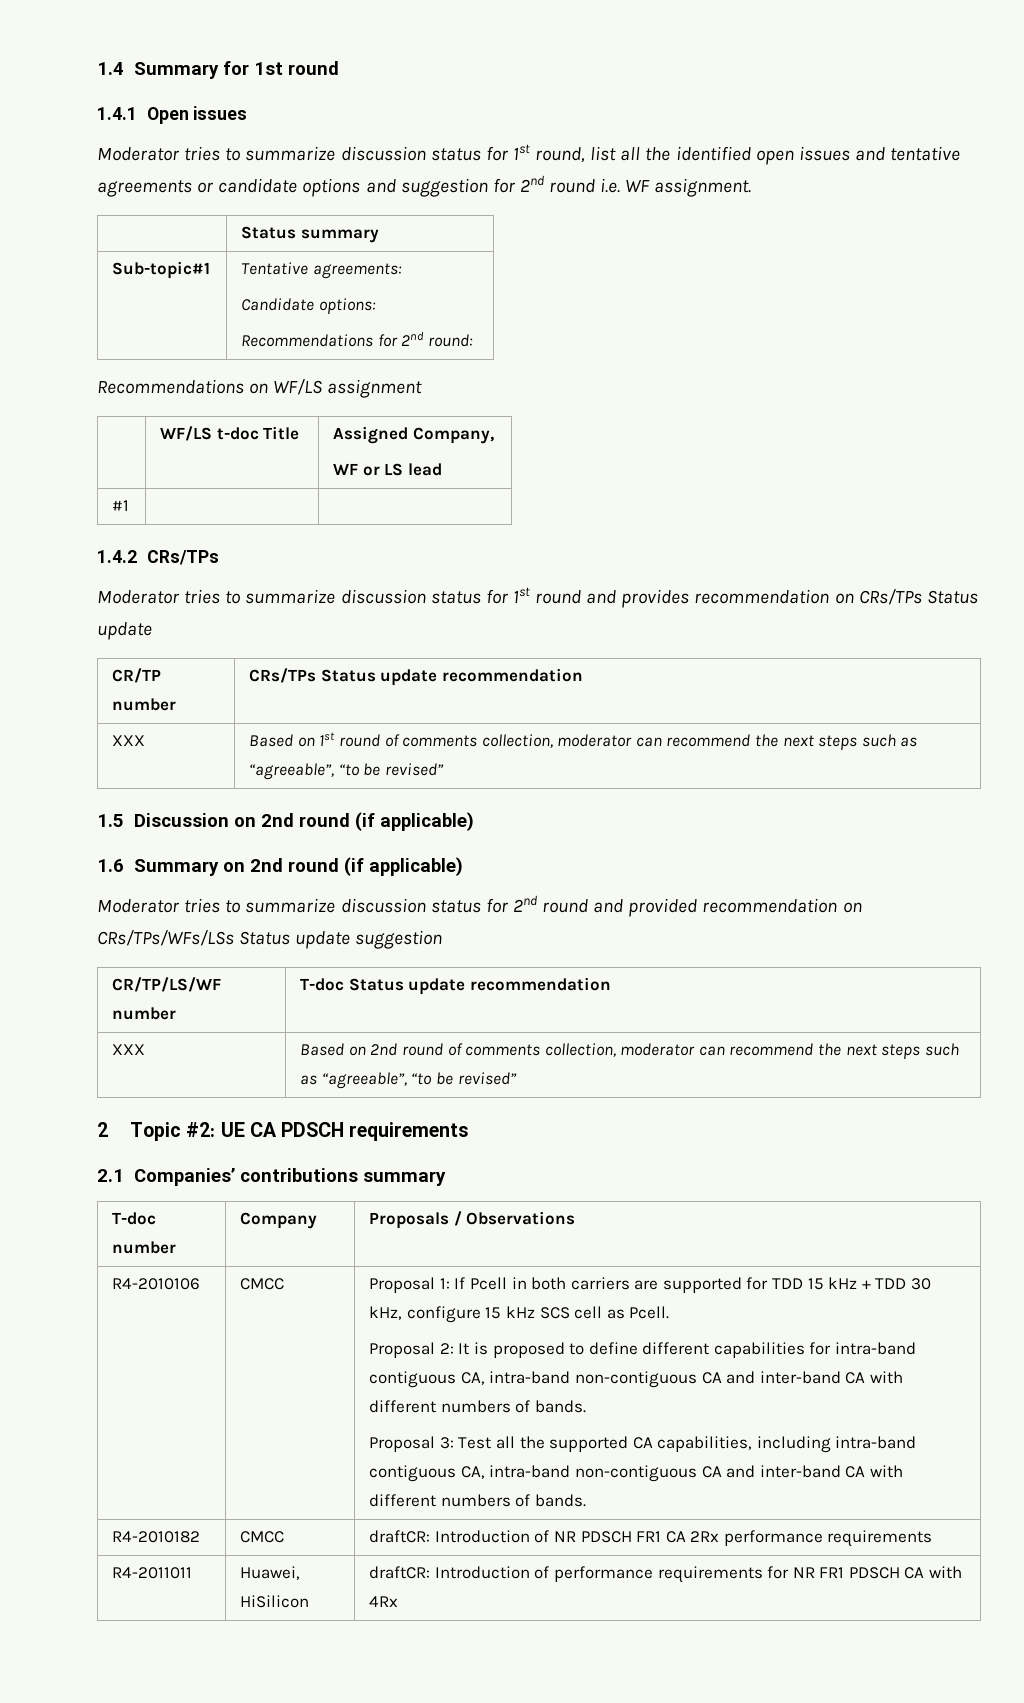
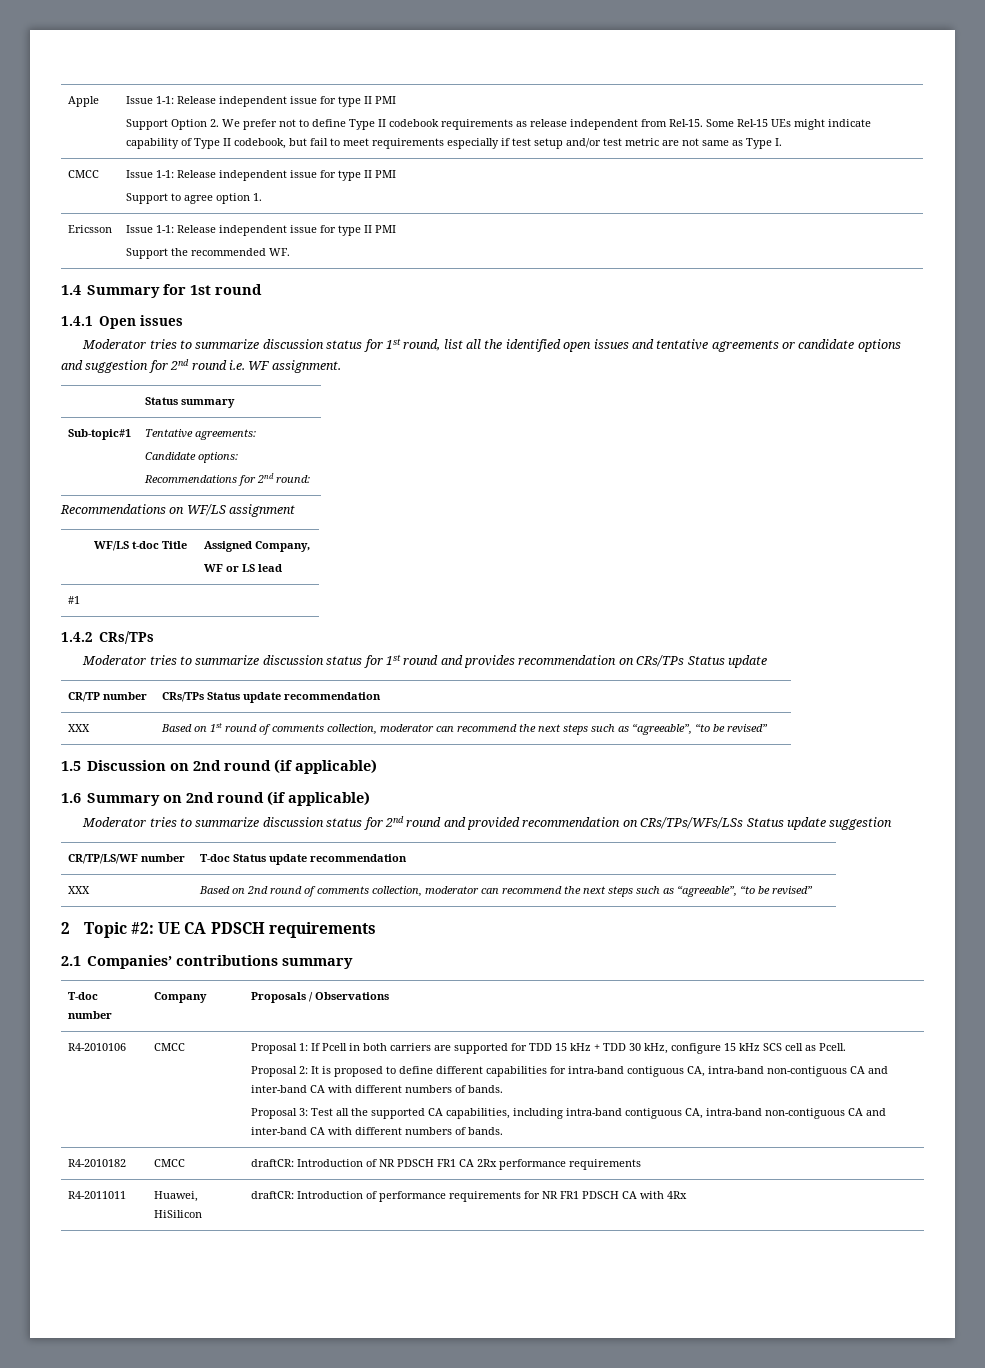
+ Apple | Issue 1-1: Release independent issue for type II PMI
+ Support Option 2. We prefer not to define Type II codebook requirements as release independent from Rel-15. Some Rel-15 UEs might indicate capability of Type II codebook, but fail to meet requirements especially if test setup and/or test metric are not same as Type I.
+ CMCC | Issue 1-1: Release independent issue for type II PMI
+ Support to agree option 1.
+ Ericsson | Issue 1-1: Release independent issue for type II PMI
+ Support the recommended WF.

